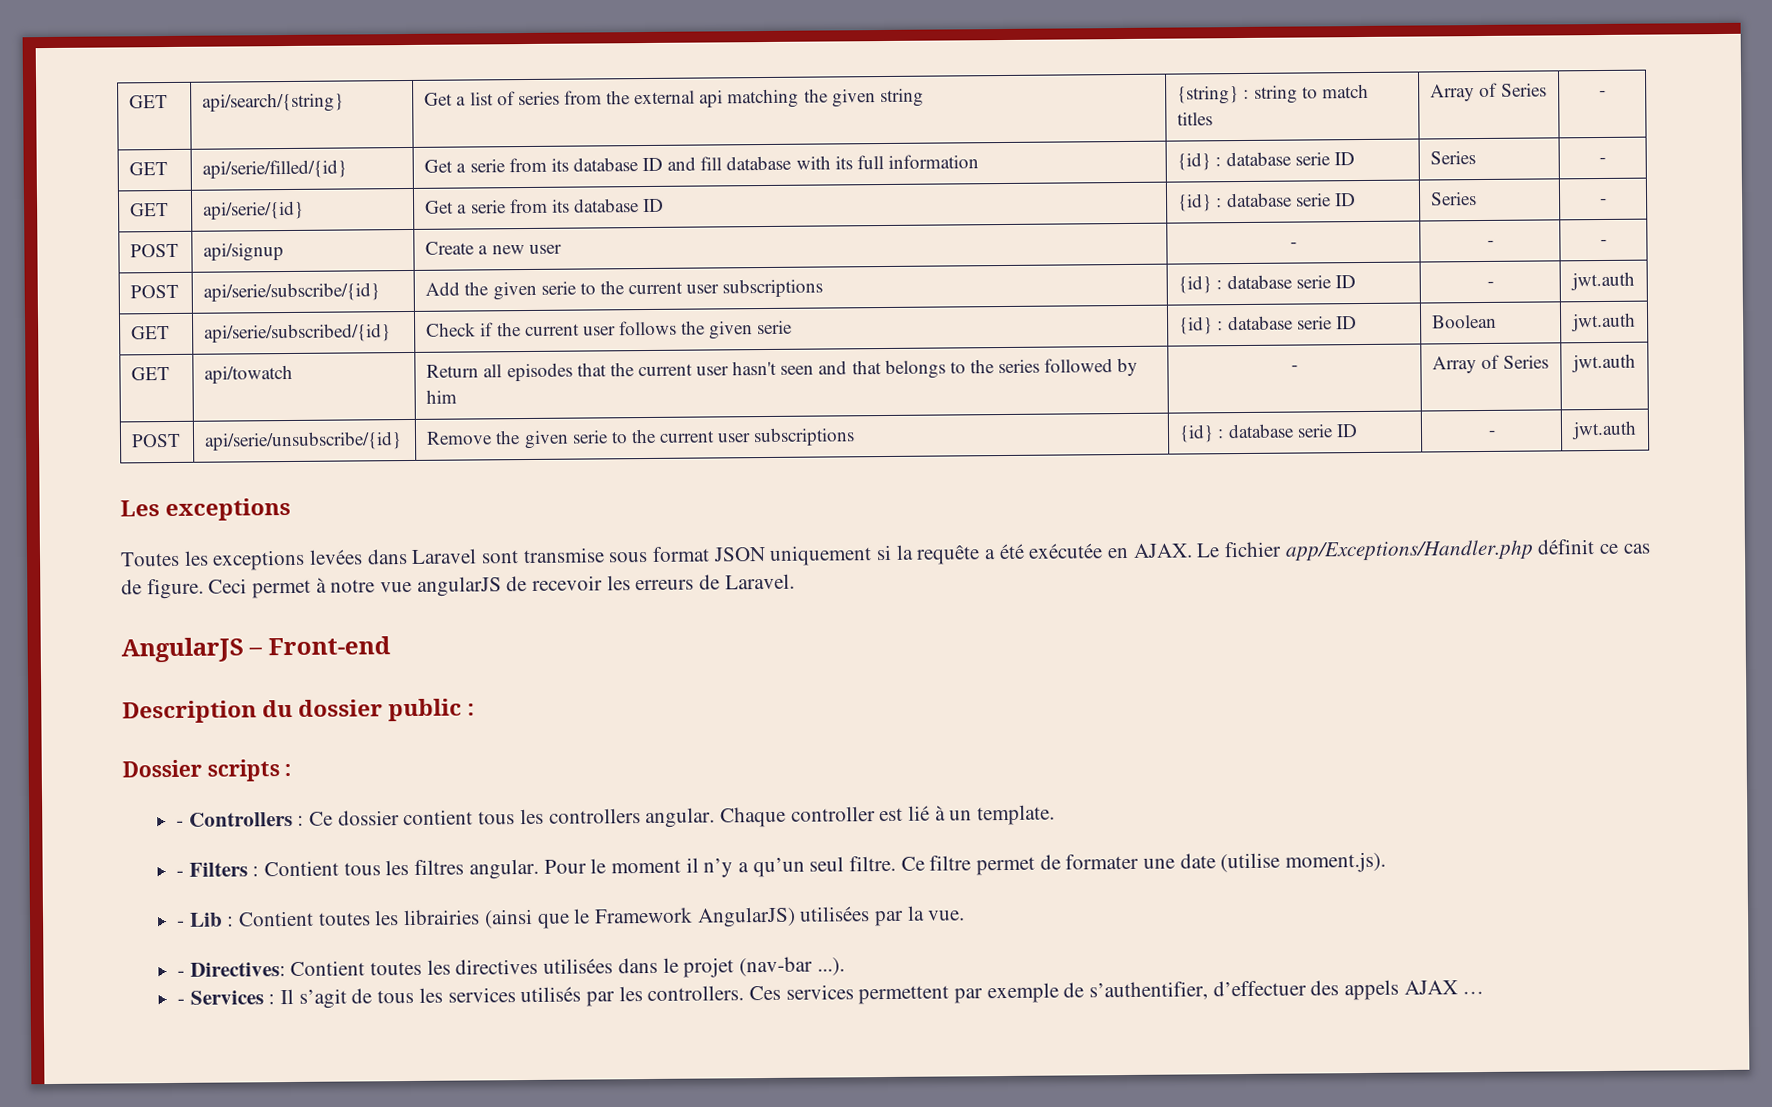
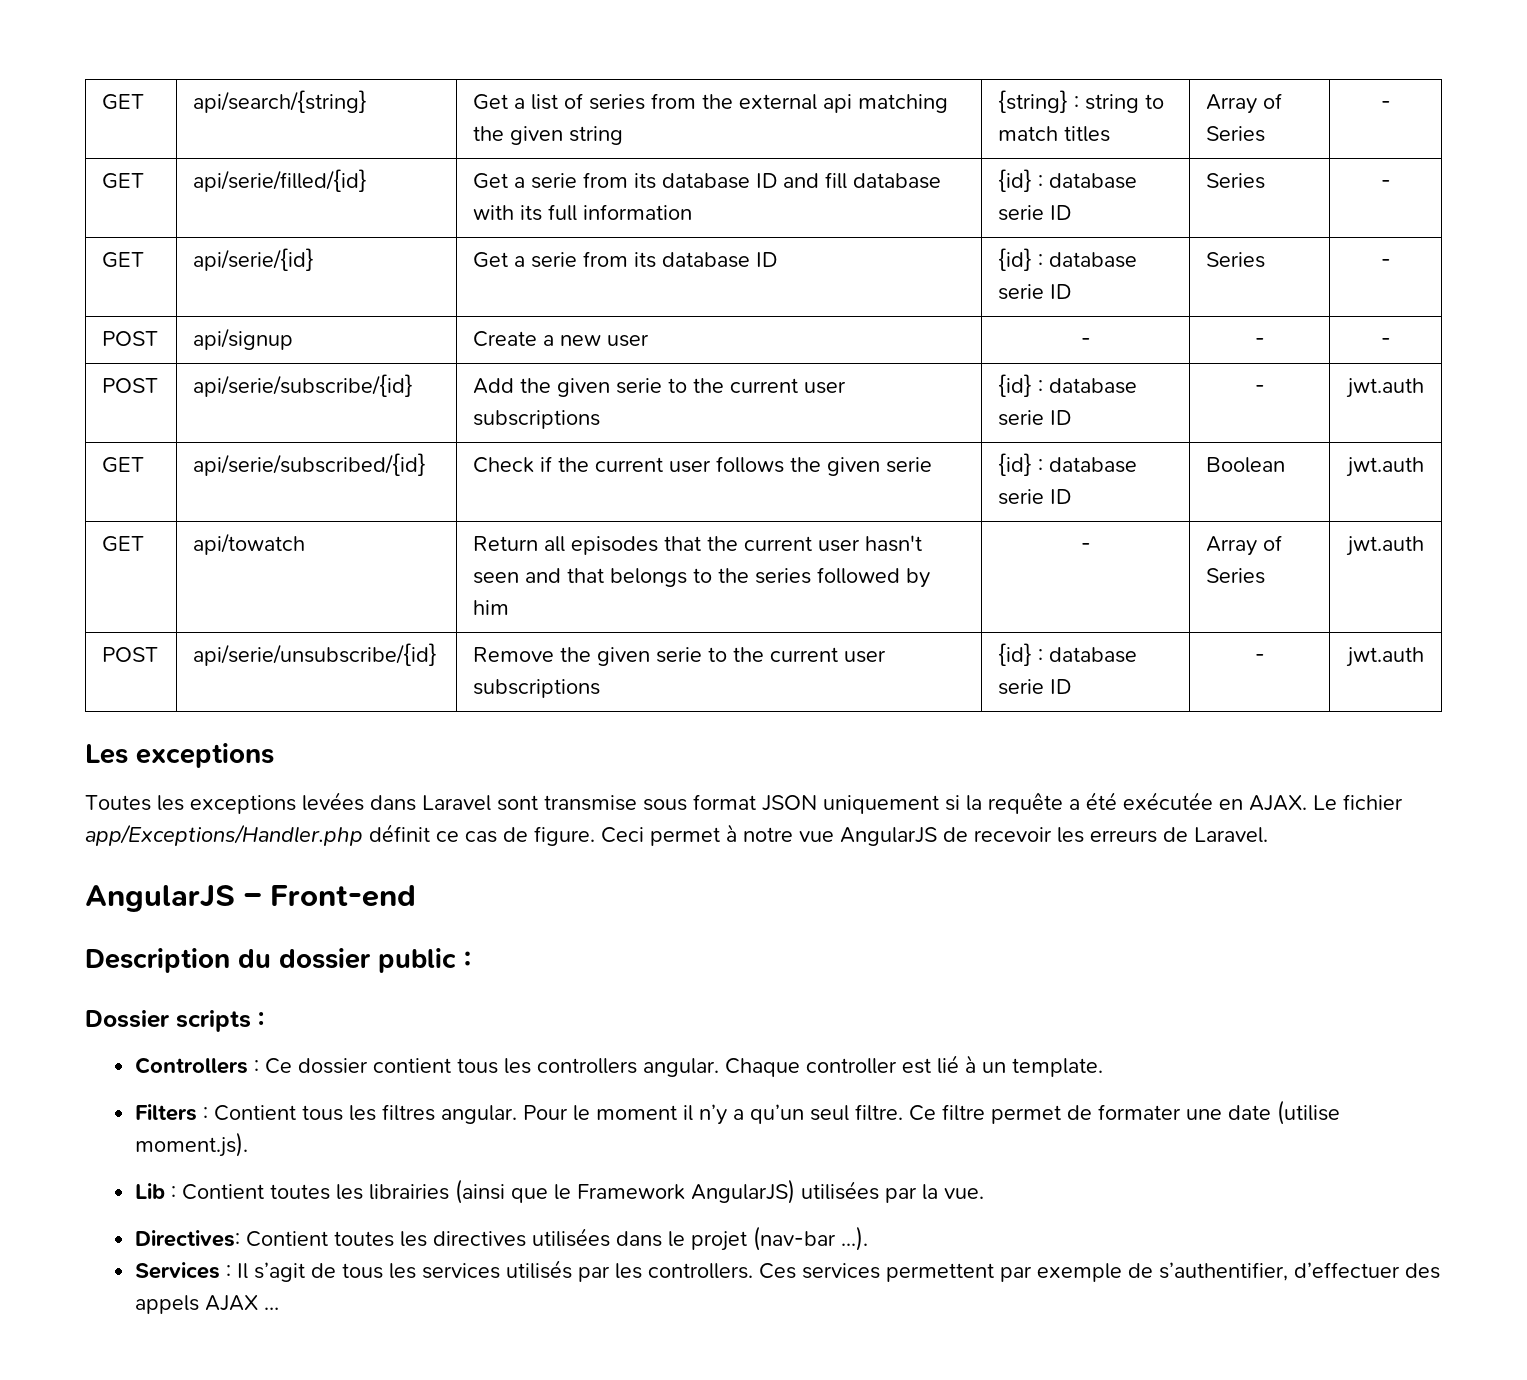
- Ceci permet à notre vue angularJS de recevoir les erreurs de Laravel.
+ Ceci permet à notre vue AngularJS de recevoir les erreurs de Laravel.
- - Controllers : Ce dossier contient tous les controllers angular.
+ Controllers : Ce dossier contient tous les controllers angular.
- - Filters : Contient tous les filtres angular.
+ Filters : Contient tous les filtres angular.
- - Lib : Contient toutes les librairies (ainsi que le Framework AngularJS) utilisées par la vue.
+ Lib : Contient toutes les librairies (ainsi que le Framework AngularJS) utilisées par la vue.
- - Directives: Contient toutes les directives utilisées dans le projet (nav-bar ...).
+ Directives: Contient toutes les directives utilisées dans le projet (nav-bar ...).
- - Services : Il s’agit de tous les services utilisés par les controllers.
+ Services : Il s’agit de tous les services utilisés par les controllers.

